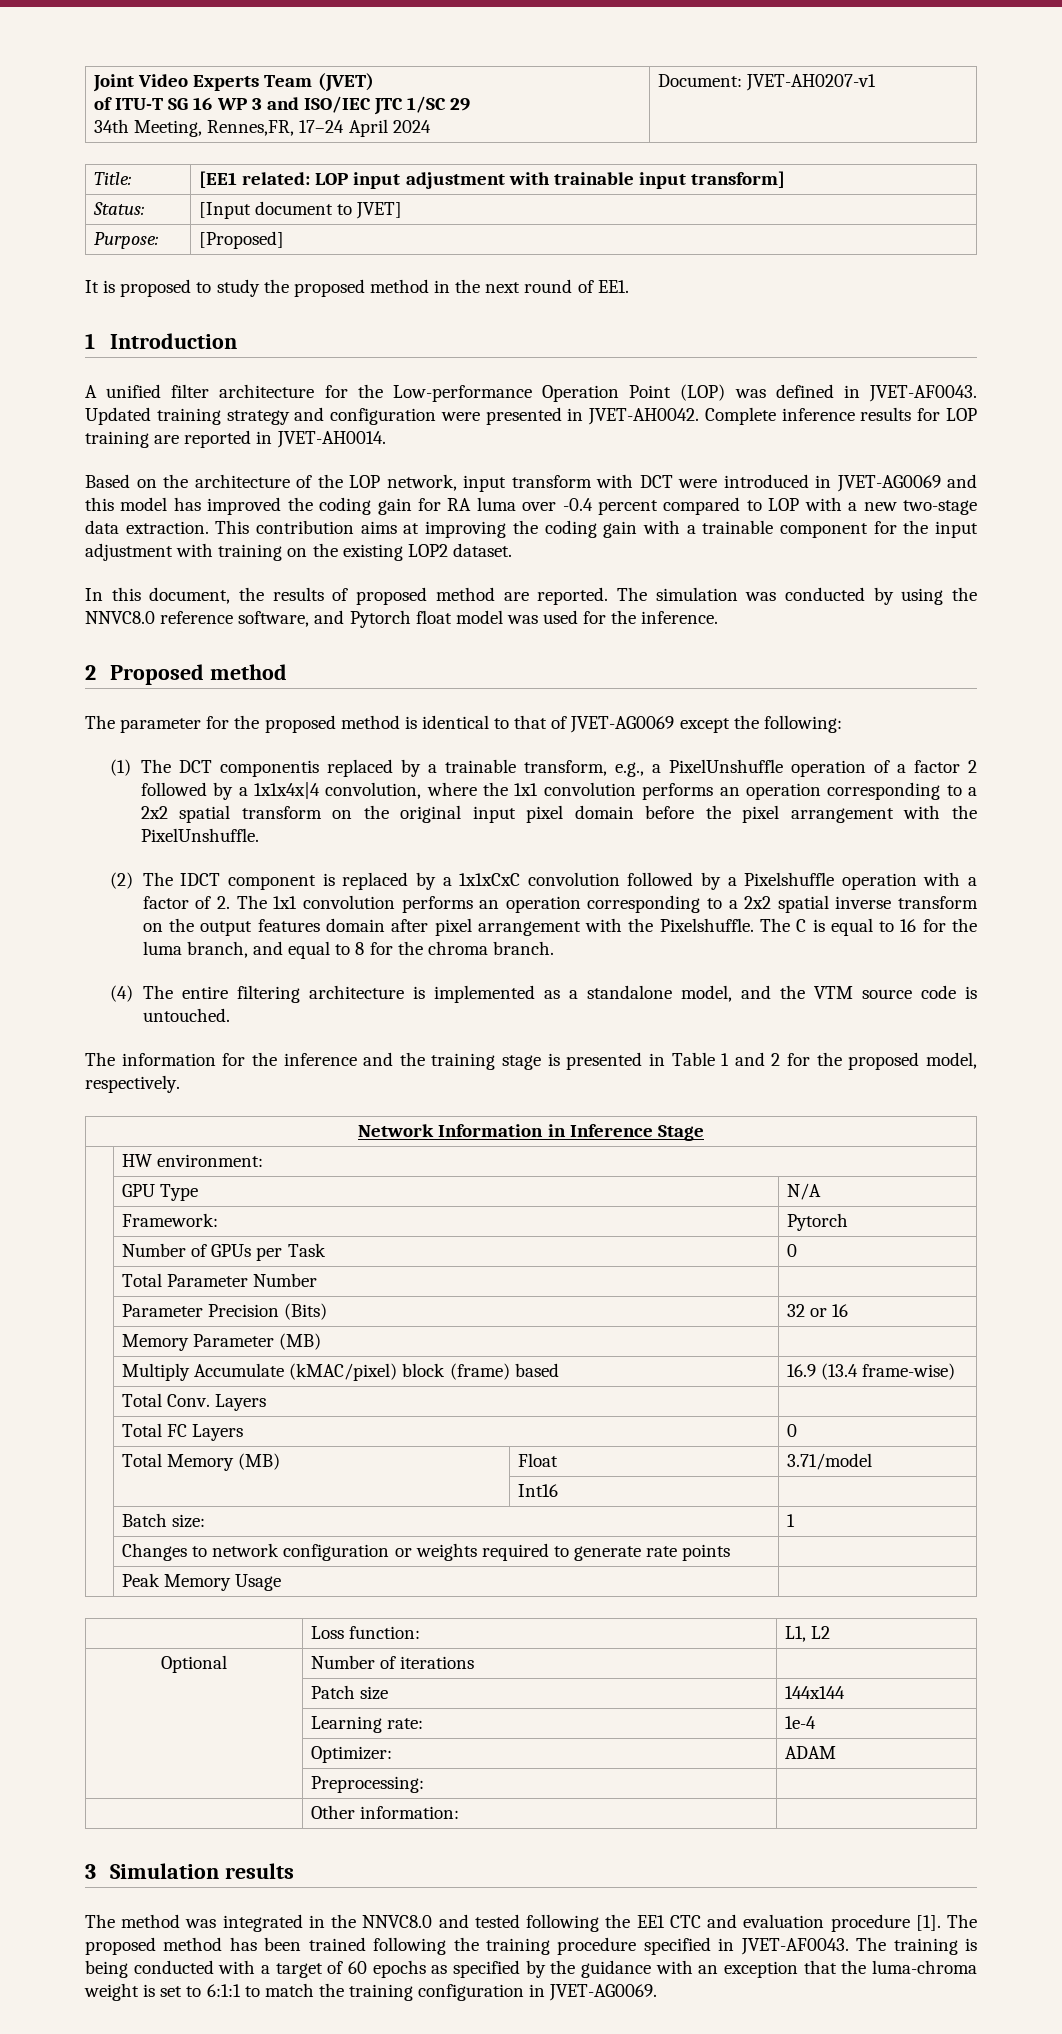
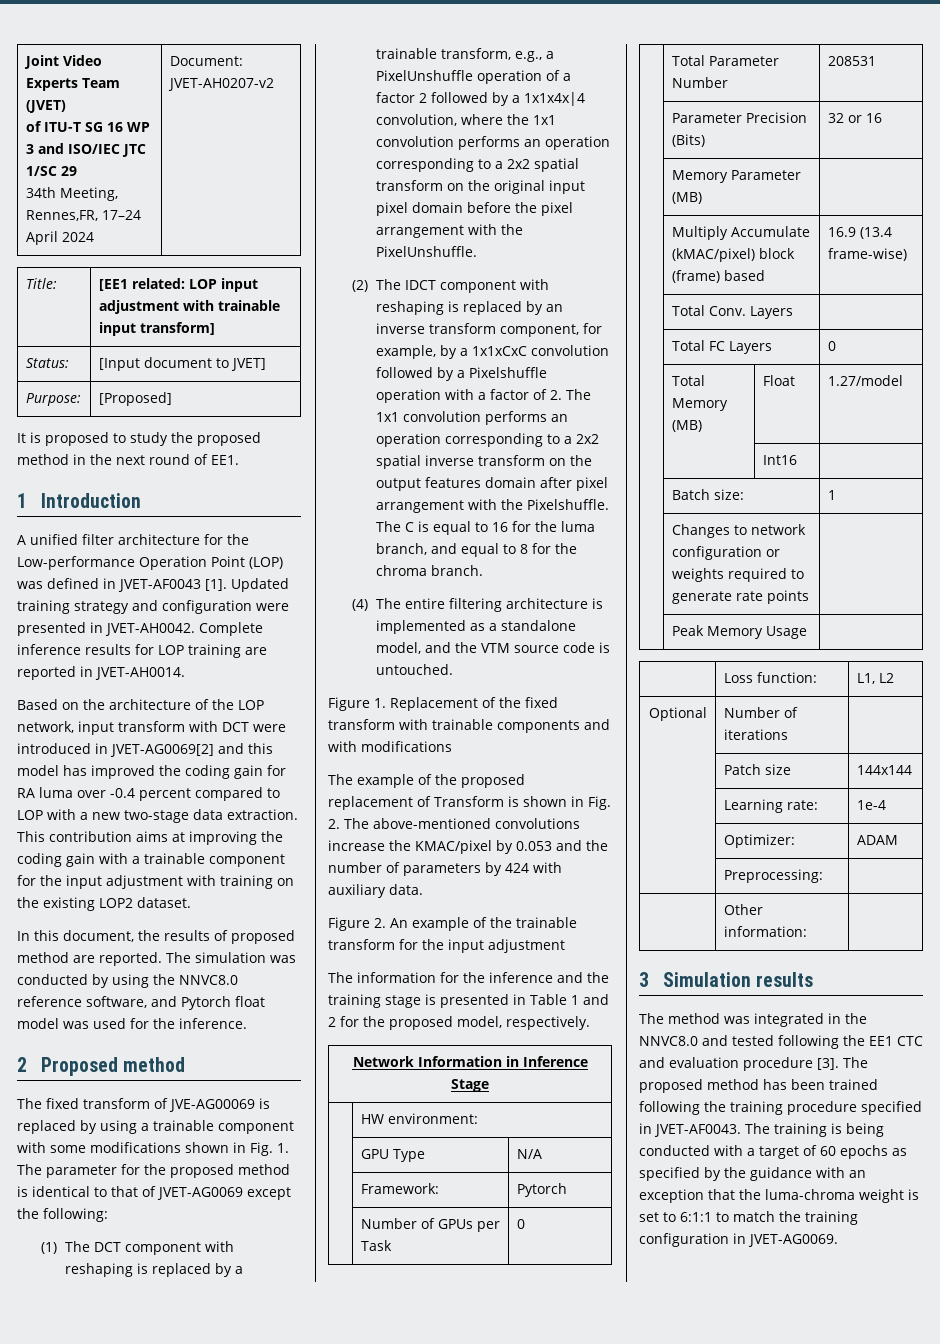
  Joint Video Experts Team (JVET)
  of ITU-T SG 16 WP 3 and ISO/IEC JTC 1/SC 29
- 34th Meeting, Rennes,FR, 17–24 April 2024 | Document: JVET-AH0207-v1
+ 34th Meeting, Rennes,FR, 17–24 April 2024 | Document: JVET-AH0207-v2
- A unified filter architecture for the Low-performance Operation Point (LOP) was defined in JVET-AF0043.
+ A unified filter architecture for the Low-performance Operation Point (LOP) was defined in JVET-AF0043 [1].
- Based on the architecture of the LOP network, input transform with DCT were introduced in JVET-AG0069 and this model has improved the coding gain for RA luma over -0.4 percent compared to LOP with a new two-stage data extraction.
+ Based on the architecture of the LOP network, input transform with DCT were introduced in JVET-AG0069[2] and this model has improved the coding gain for RA luma over -0.4 percent compared to LOP with a new two-stage data extraction.
- The parameter for the proposed method is identical to that of JVET-AG0069 except the following:
+ The fixed transform of JVE-AG00069 is replaced by using a trainable component with some modifications shown in Fig. 1. The parameter for the proposed method is identical to that of JVET-AG0069 except the following:
- (1) The DCT componentis replaced by a trainable transform, e.g., a PixelUnshuffle operation of a factor 2 followed by a 1x1x4x|4 convolution, where the 1x1 convolution performs an operation corresponding to a 2x2 spatial transform on the original input pixel domain before the pixel arrangement with the PixelUnshuffle.
+ (1) The DCT component with reshaping is replaced by a trainable transform, e.g., a PixelUnshuffle operation of a factor 2 followed by a 1x1x4x|4 convolution, where the 1x1 convolution performs an operation corresponding to a 2x2 spatial transform on the original input pixel domain before the pixel arrangement with the PixelUnshuffle.
- (2) The IDCT component is replaced by a 1x1xCxC convolution followed by a Pixelshuffle operation with a factor of 2. The 1x1 convolution performs an operation corresponding to a 2x2 spatial inverse transform on the output features domain after pixel arrangement with the Pixelshuffle.
+ (2) The IDCT component with reshaping is replaced by an inverse transform component, for example, by a 1x1xCxC convolution followed by a Pixelshuffle operation with a factor of 2. The 1x1 convolution performs an operation corresponding to a 2x2 spatial inverse transform on the output features domain after pixel arrangement with the Pixelshuffle.
+ Figure 1. Replacement of the fixed transform with trainable components and with modifications
+ The example of the proposed replacement of Transform is shown in Fig. 2. The above-mentioned convolutions increase the KMAC/pixel by 0.053 and the number of parameters by 424 with auxiliary data.
+ Figure 2. An example of the trainable transform for the input adjustment
- | Total Parameter Number |
+ | Total Parameter Number | 208531
- | Total Memory (MB) | Float | 3.71/model
+ | Total Memory (MB) | Float | 1.27/model
- The method was integrated in the NNVC8.0 and tested following the EE1 CTC and evaluation procedure [1].
+ The method was integrated in the NNVC8.0 and tested following the EE1 CTC and evaluation procedure [3].

